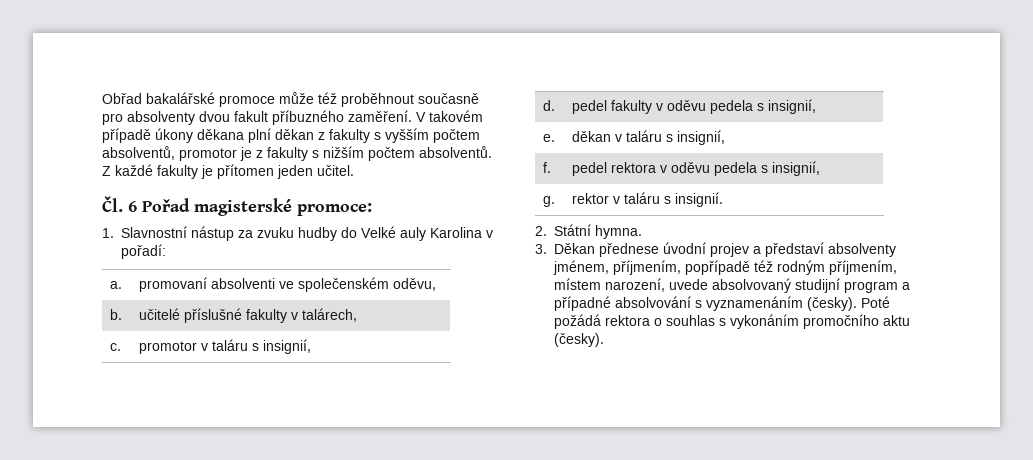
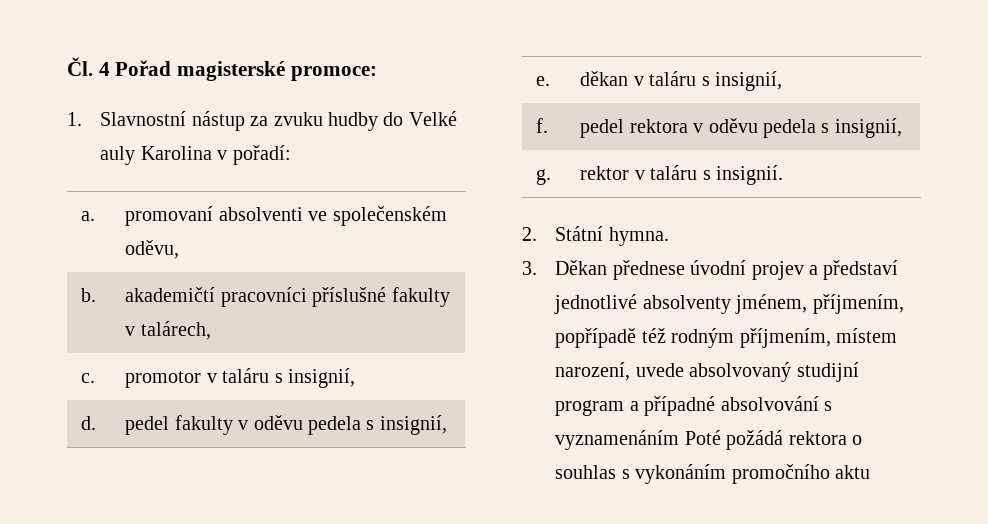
- Obřad bakalářské promoce může též proběhnout současně pro absolventy dvou fakult příbuzného zaměření. V takovém případě úkony děkana plní děkan z fakulty s vyšším počtem absolventů, promotor je z fakulty s nižším počtem absolventů. Z každé fakulty je přítomen jeden učitel.
- Čl. 6 Pořad magisterské promoce:
+ Čl. 4 Pořad magisterské promoce:
- b. | učitelé příslušné fakulty v talárech,
+ b. | akademičtí pracovníci příslušné fakulty v talárech,
- 3. Děkan přednese úvodní projev a představí absolventy jménem, příjmením, popřípadě též rodným příjmením, místem narození, uvede absolvovaný studijní program a případné absolvování s vyznamenáním (česky). Poté požádá rektora o souhlas s vykonáním promočního aktu (česky).
+ 3. Děkan přednese úvodní projev a představí jednotlivé absolventy jménem, příjmením, popřípadě též rodným příjmením, místem narození, uvede absolvovaný studijní program a případné absolvování s vyznamenáním Poté požádá rektora o souhlas s vykonáním promočního aktu

